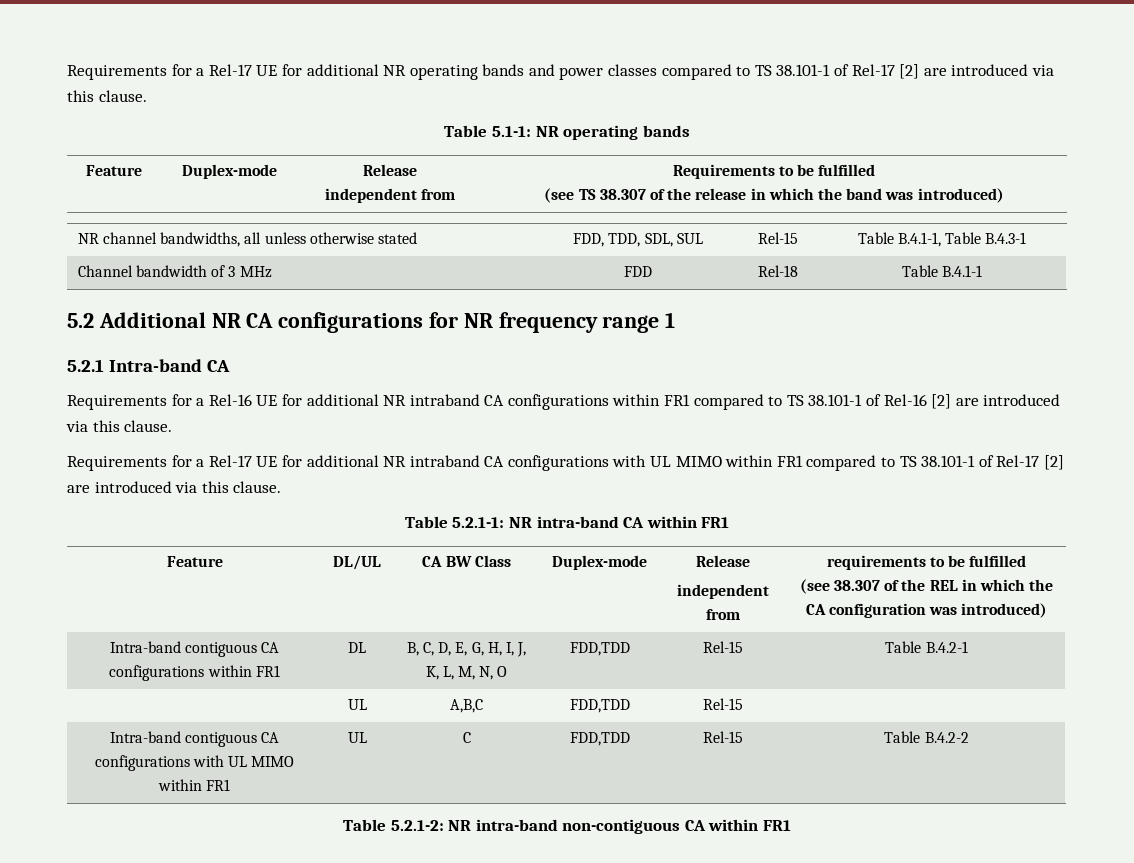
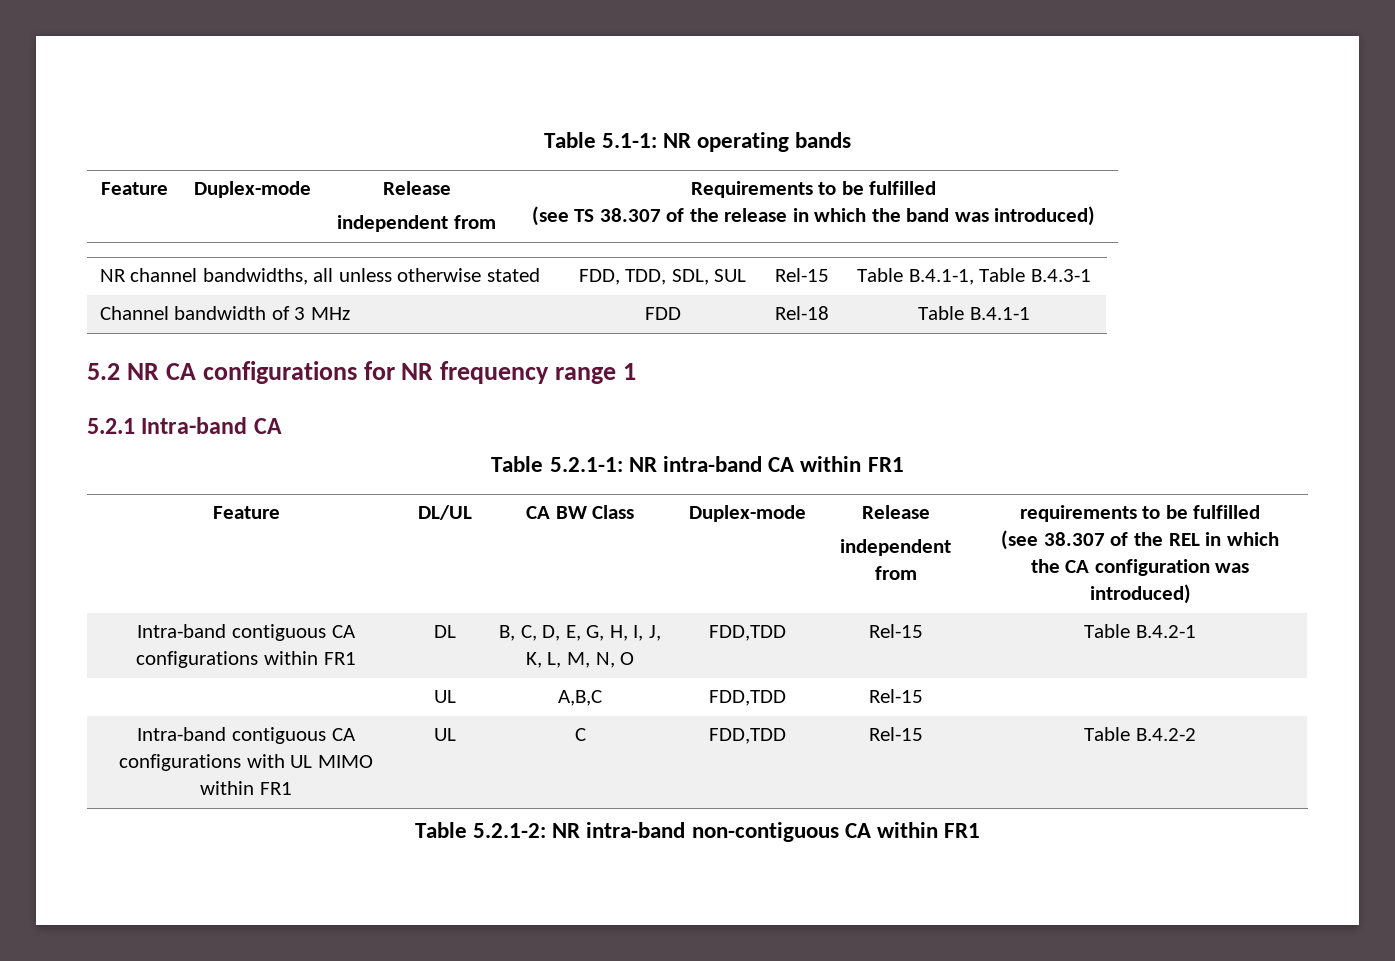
- Requirements for a Rel-17 UE for additional NR operating bands and power classes compared to TS 38.101-1 of Rel-17 [2] are introduced via this clause.
- 5.2 Additional NR CA configurations for NR frequency range 1
+ 5.2 NR CA configurations for NR frequency range 1
- Requirements for a Rel-16 UE for additional NR intraband CA configurations within FR1 compared to TS 38.101-1 of Rel-16 [2] are introduced via this clause.
- Requirements for a Rel-17 UE for additional NR intraband CA configurations with UL MIMO within FR1 compared to TS 38.101-1 of Rel-17 [2] are introduced via this clause.

